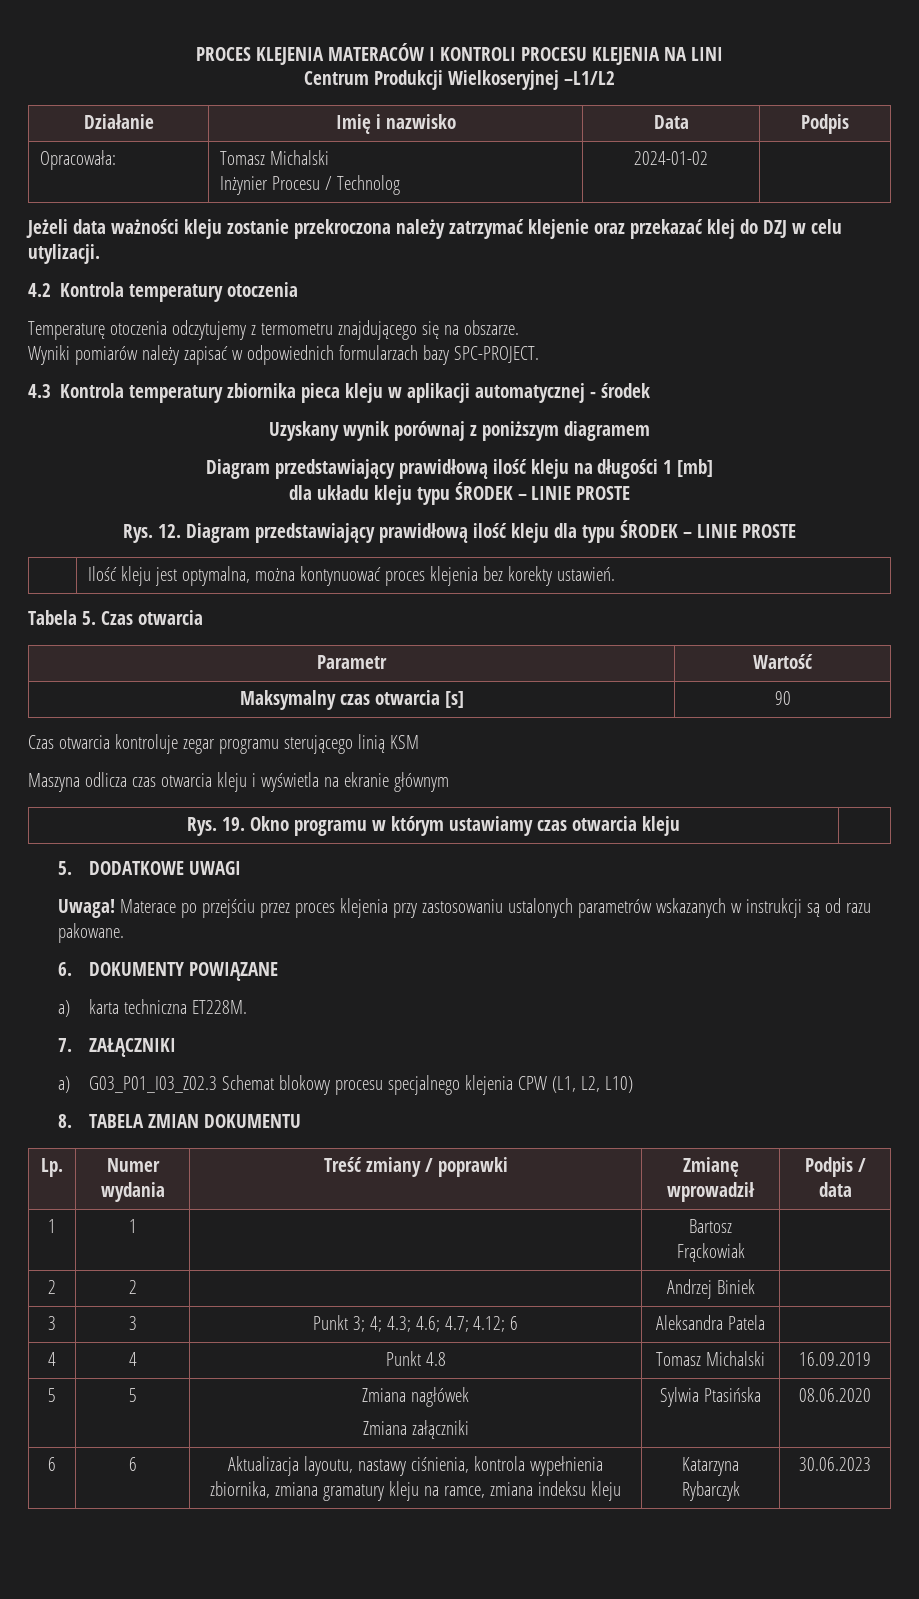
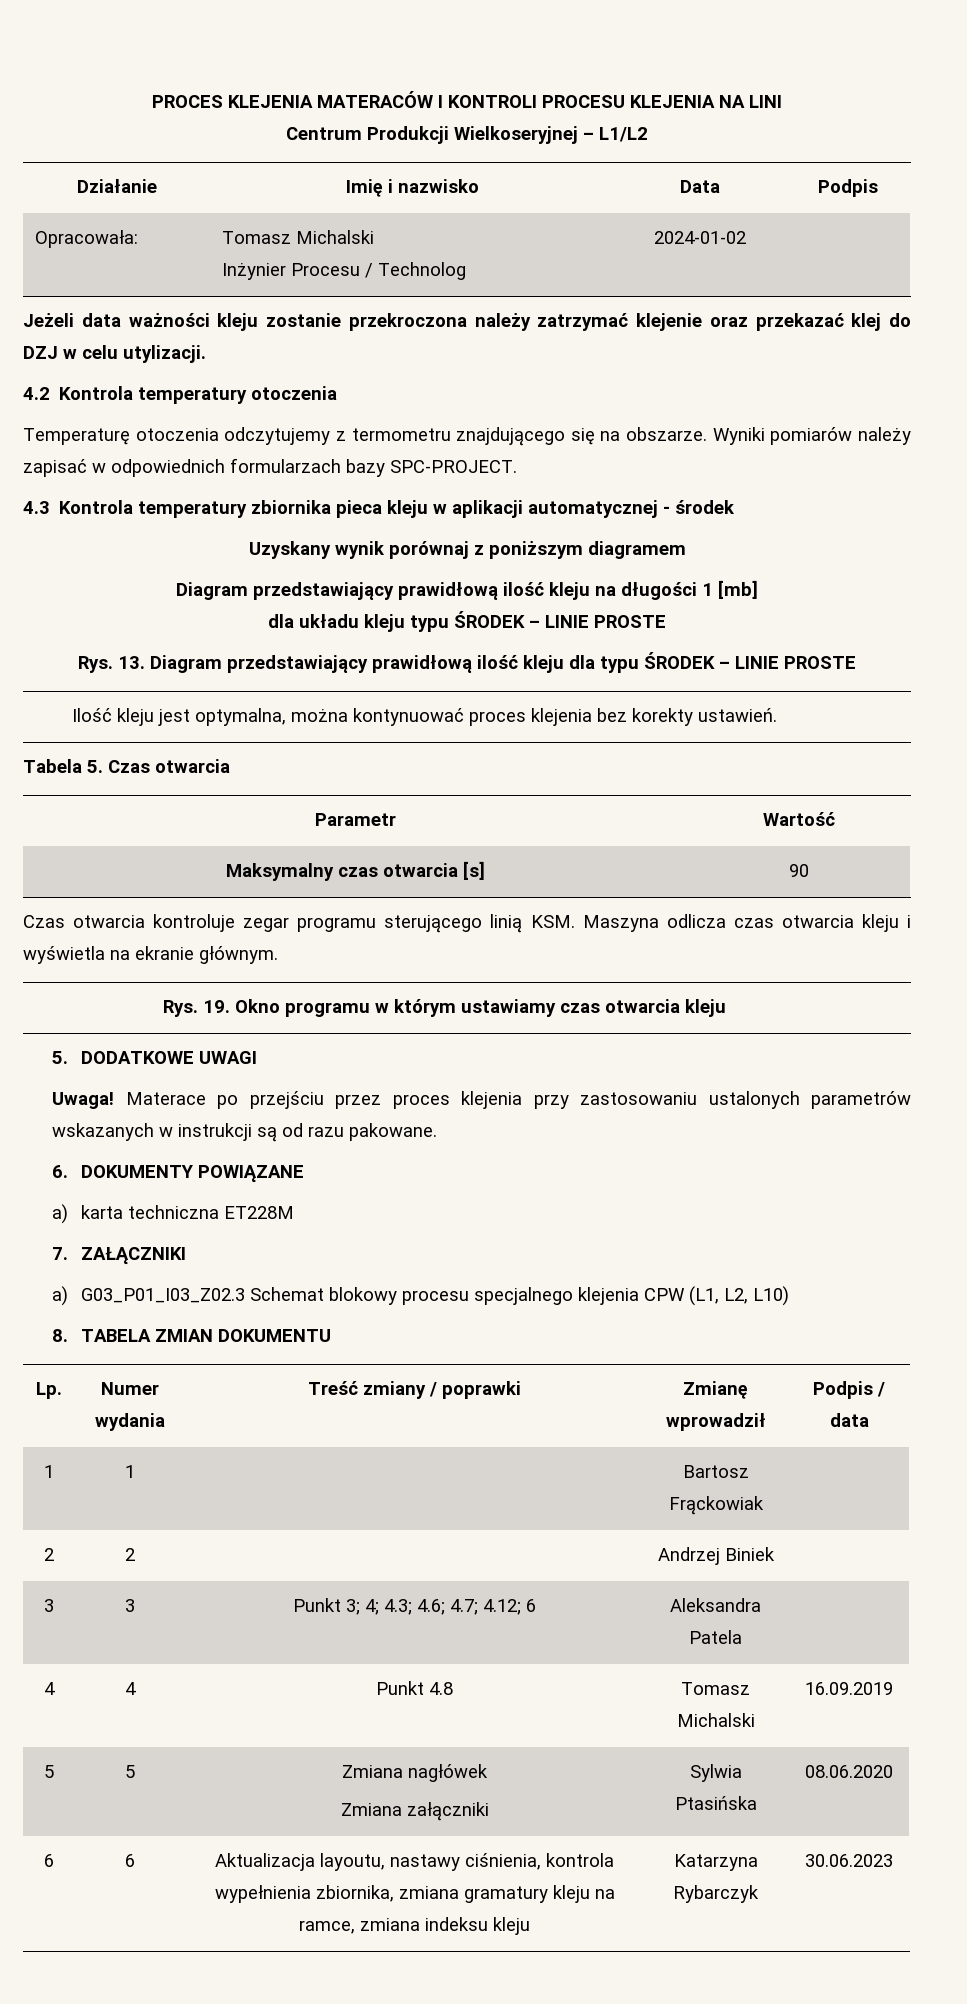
- Centrum Produkcji Wielkoseryjnej –L1/L2
+ Centrum Produkcji Wielkoseryjnej – L1/L2
- Temperaturę otoczenia odczytujemy z termometru znajdującego się na obszarze.
- Wyniki pomiarów należy zapisać w odpowiednich formularzach bazy SPC-PROJECT.
+ Temperaturę otoczenia odczytujemy z termometru znajdującego się na obszarze. Wyniki pomiarów należy zapisać w odpowiednich formularzach bazy SPC-PROJECT.
- Rys. 12. Diagram przedstawiający prawidłową ilość kleju dla typu ŚRODEK – LINIE PROSTE
+ Rys. 13. Diagram przedstawiający prawidłową ilość kleju dla typu ŚRODEK – LINIE PROSTE
- Czas otwarcia kontroluje zegar programu sterującego linią KSM
- Maszyna odlicza czas otwarcia kleju i wyświetla na ekranie głównym
+ Czas otwarcia kontroluje zegar programu sterującego linią KSM. Maszyna odlicza czas otwarcia kleju i wyświetla na ekranie głównym.
- a) karta techniczna ET228M.
+ a) karta techniczna ET228M

